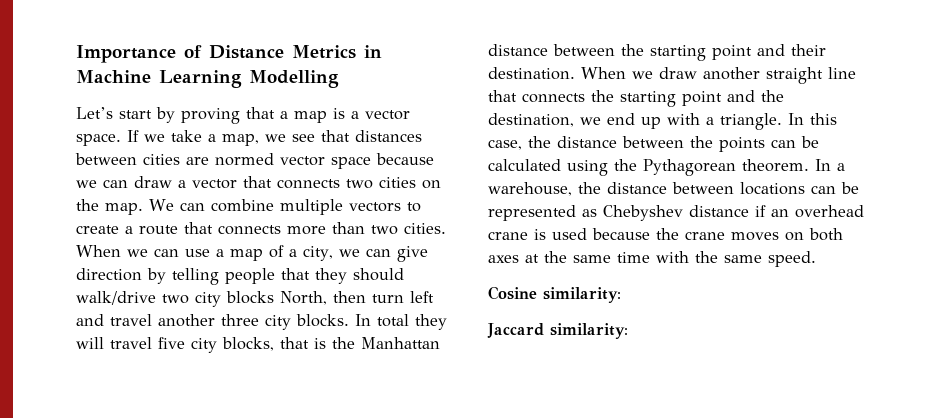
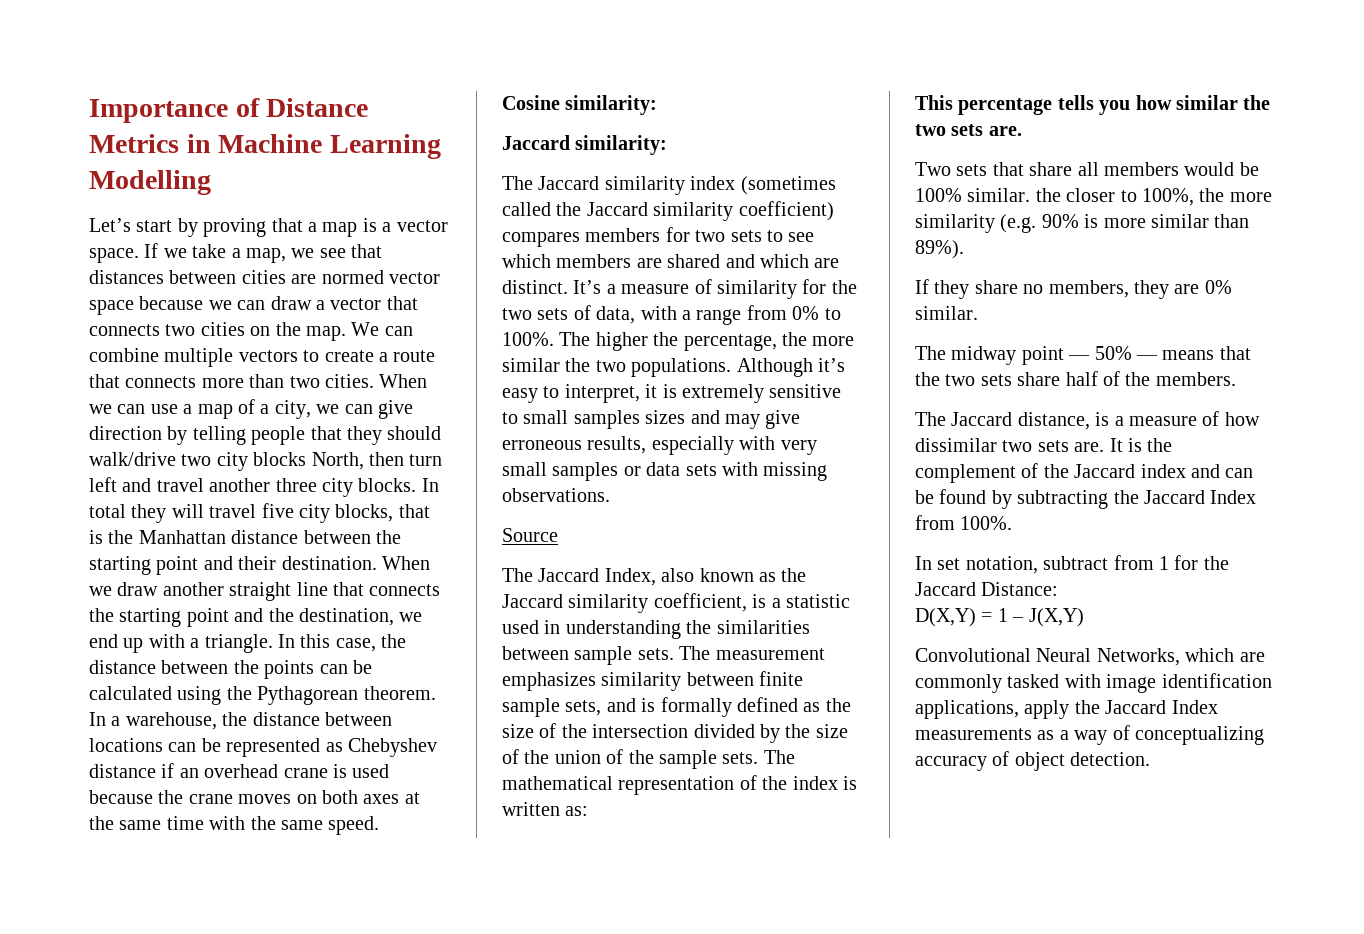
+ The Jaccard similarity index (sometimes called the Jaccard similarity coefficient) compares members for two sets to see which members are shared and which are distinct. It’s a measure of similarity for the two sets of data, with a range from 0% to 100%. The higher the percentage, the more similar the two populations. Although it’s easy to interpret, it is extremely sensitive to small samples sizes and may give erroneous results, especially with very small samples or data sets with missing observations.
+ Source
+ The Jaccard Index, also known as the Jaccard similarity coefficient, is a statistic used in understanding the similarities between sample sets. The measurement emphasizes similarity between finite sample sets, and is formally defined as the size of the intersection divided by the size of the union of the sample sets. The mathematical representation of the index is written as:
+ This percentage tells you how similar the two sets are.
+ Two sets that share all members would be 100% similar. the closer to 100%, the more similarity (e.g. 90% is more similar than 89%).
+ If they share no members, they are 0% similar.
+ The midway point — 50% — means that the two sets share half of the members.
+ The Jaccard distance, is a measure of how dissimilar two sets are. It is the complement of the Jaccard index and can be found by subtracting the Jaccard Index from 100%.
+ In set notation, subtract from 1 for the Jaccard Distance:
+ D(X,Y) = 1 – J(X,Y)
+ Convolutional Neural Networks, which are commonly tasked with image identification applications, apply the Jaccard Index measurements as a way of conceptualizing accuracy of object detection.

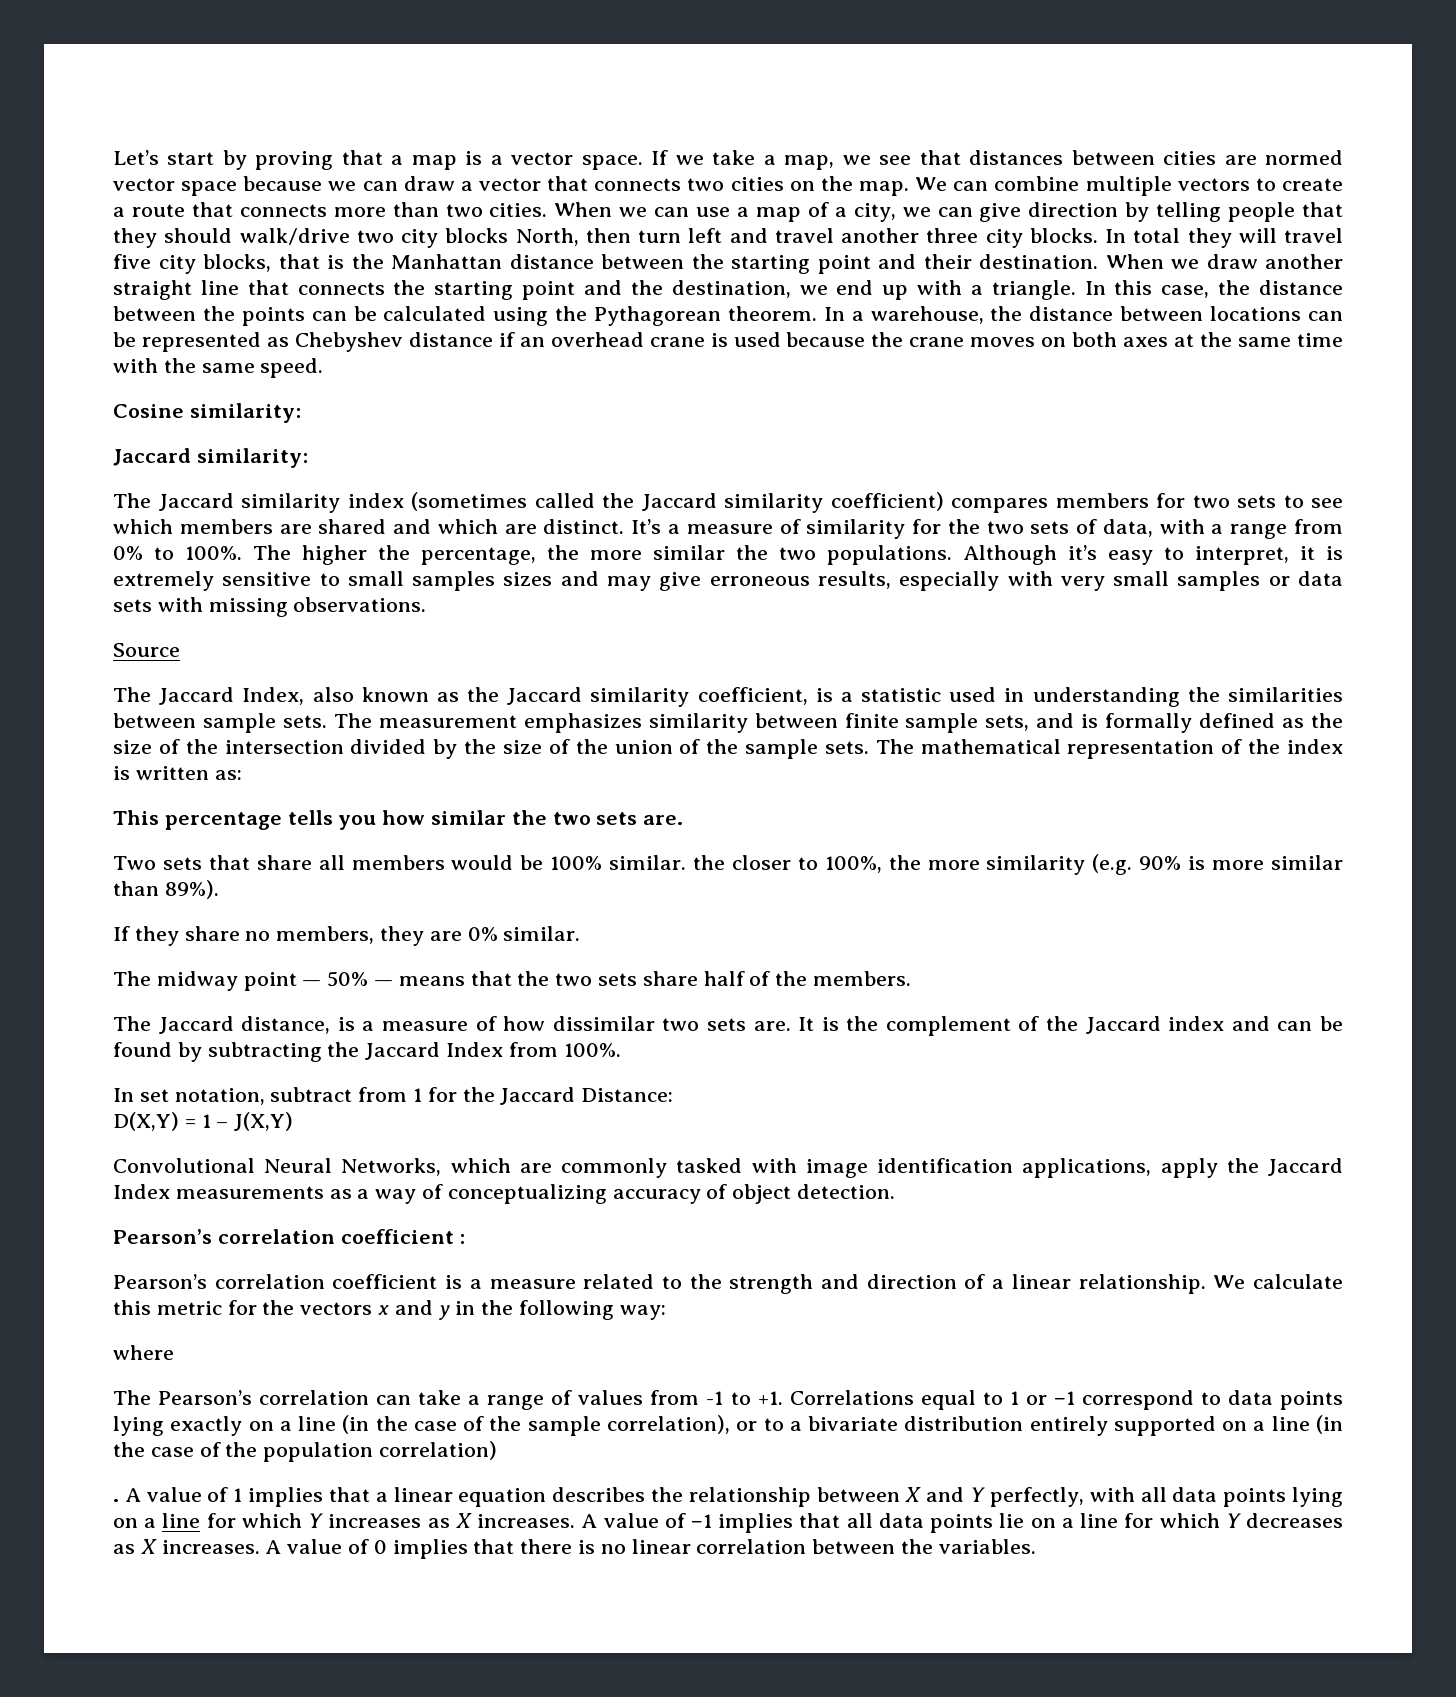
- Importance of Distance Metrics in Machine Learning Modelling
+ Pearson’s correlation coefficient :
+ Pearson’s correlation coefficient is a measure related to the strength and direction of a linear relationship. We calculate this metric for the vectors x and y in the following way:
+ where
+ The Pearson’s correlation can take a range of values from -1 to +1. Correlations equal to 1 or −1 correspond to data points lying exactly on a line (in the case of the sample correlation), or to a bivariate distribution entirely supported on a line (in the case of the population correlation)
+ . A value of 1 implies that a linear equation describes the relationship between X and Y perfectly, with all data points lying on a line for which Y increases as X increases. A value of −1 implies that all data points lie on a line for which Y decreases as X increases. A value of 0 implies that there is no linear correlation between the variables.

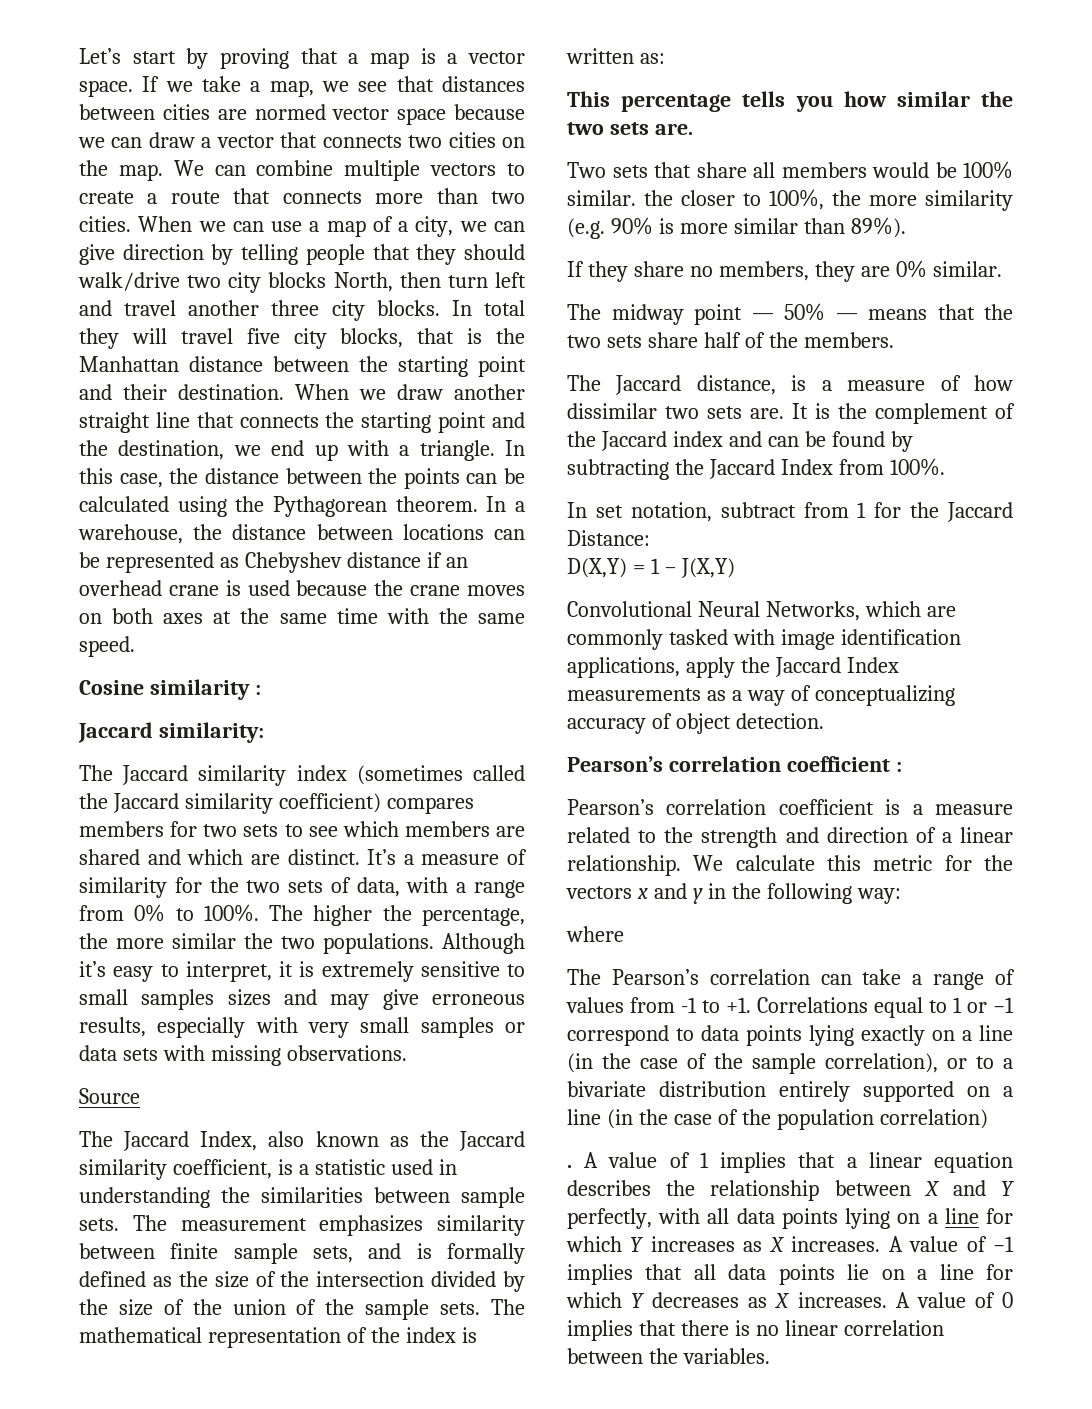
- Cosine similarity:
+ Cosine similarity :

